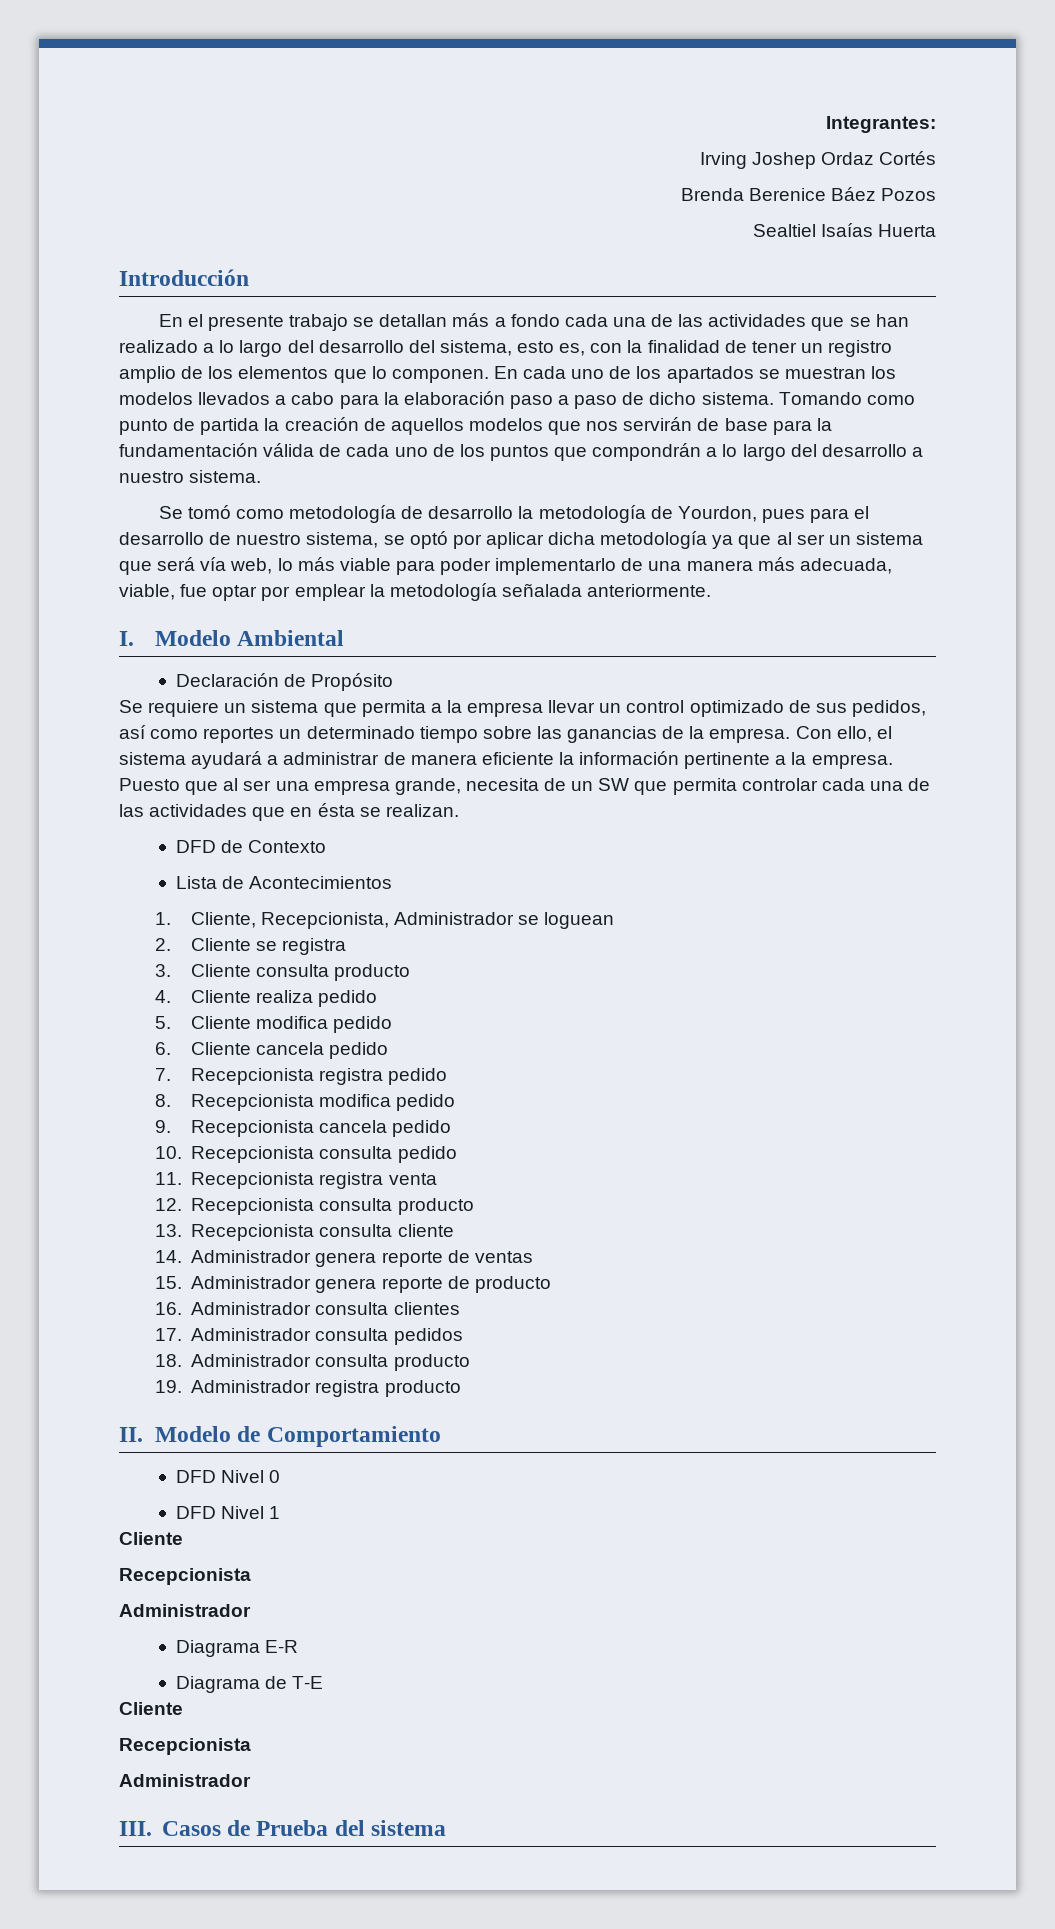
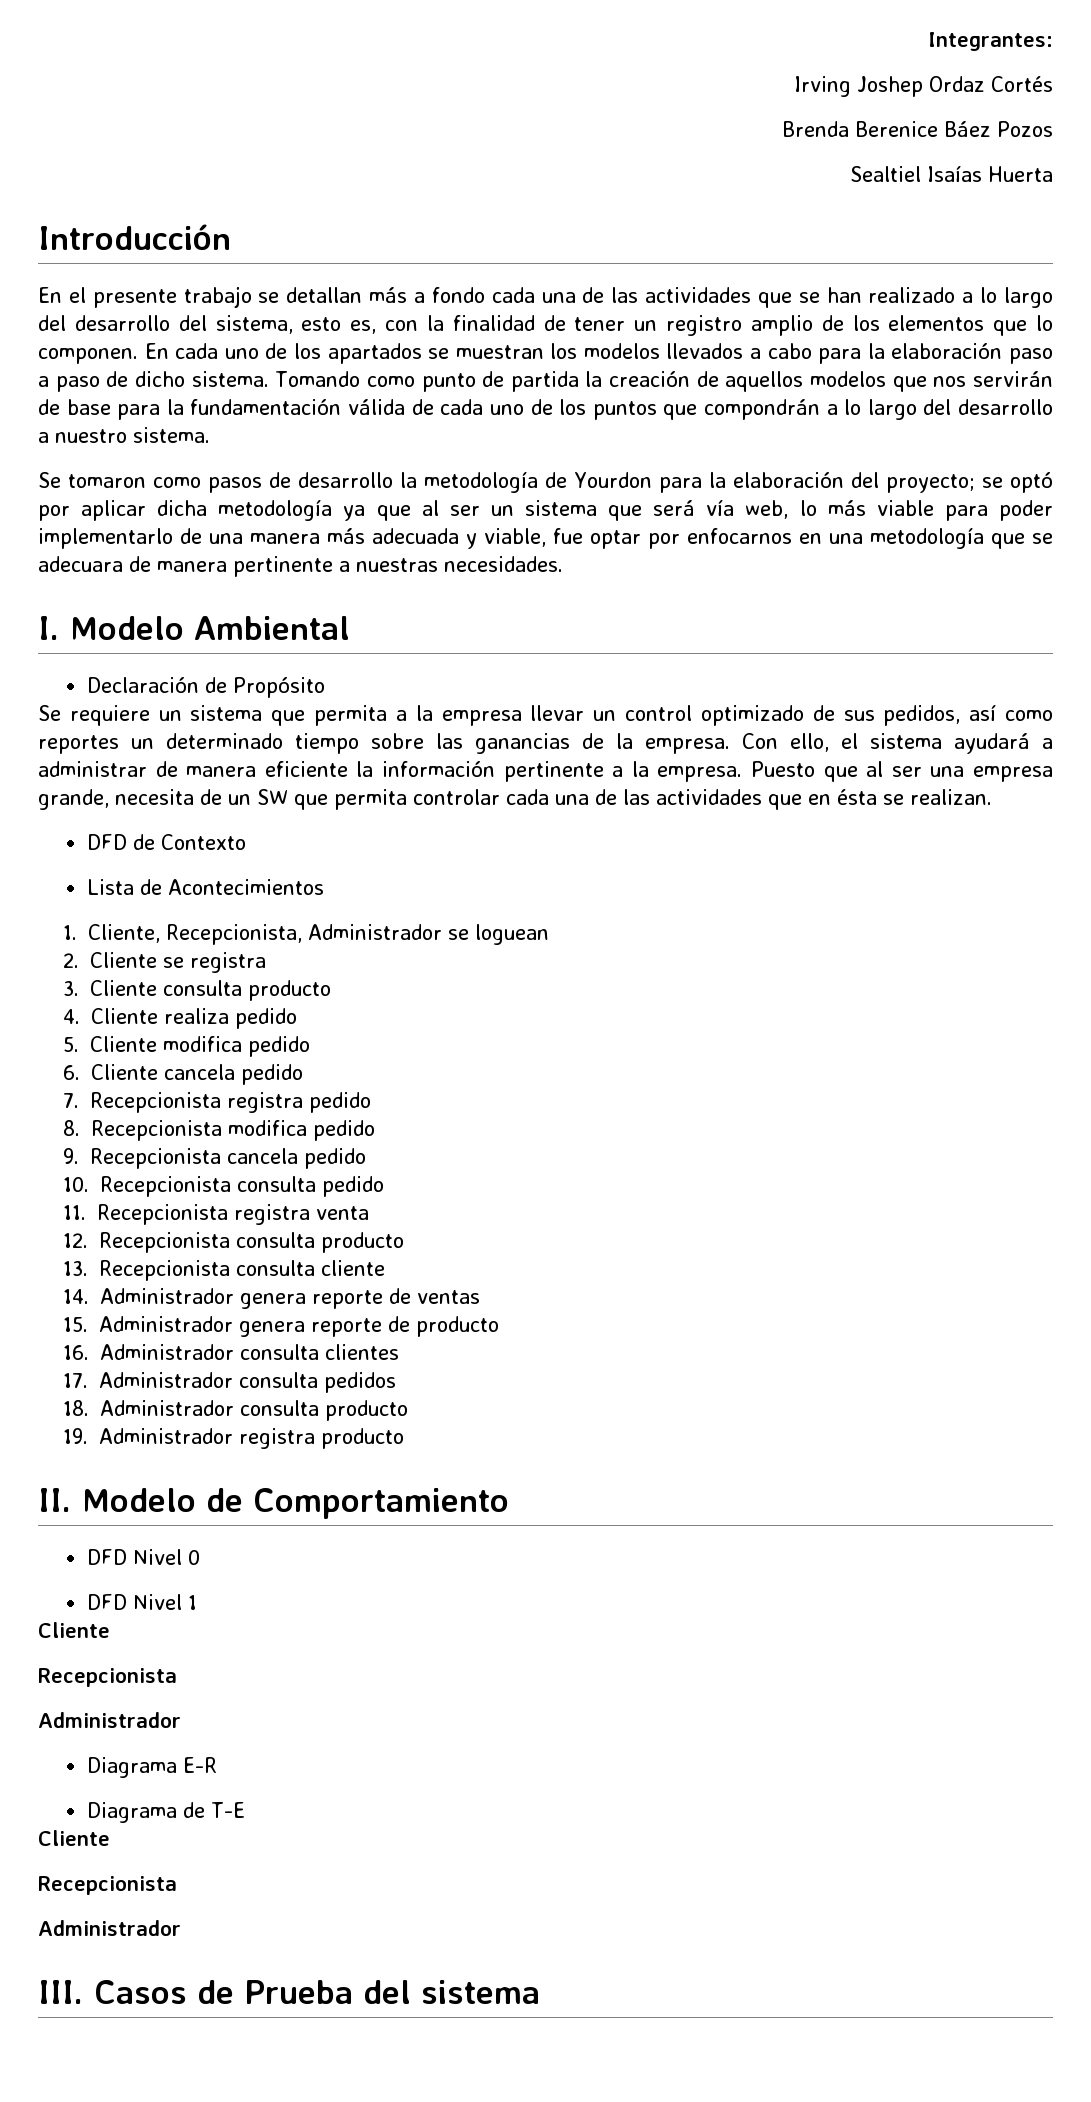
- Se tomó como metodología de desarrollo la metodología de Yourdon, pues para el desarrollo de nuestro sistema, se optó por aplicar dicha metodología ya que al ser un sistema que será vía web, lo más viable para poder implementarlo de una manera más adecuada, viable, fue optar por emplear la metodología señalada anteriormente.
+ Se tomaron como pasos de desarrollo la metodología de Yourdon para la elaboración del proyecto; se optó por aplicar dicha metodología ya que al ser un sistema que será vía web, lo más viable para poder implementarlo de una manera más adecuada y viable, fue optar por enfocarnos en una metodología que se adecuara de manera pertinente a nuestras necesidades.

